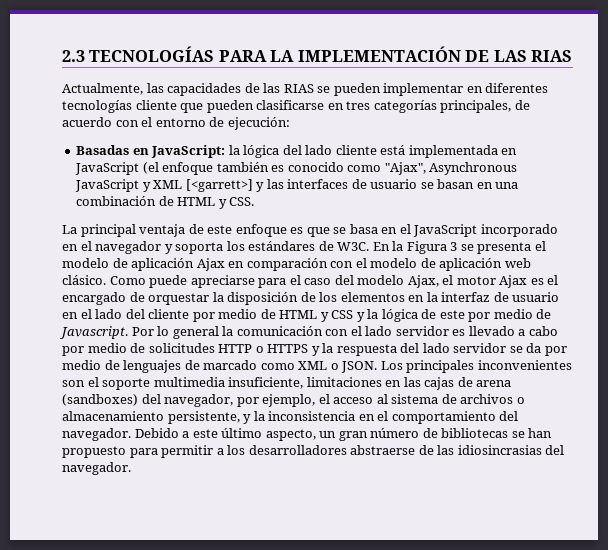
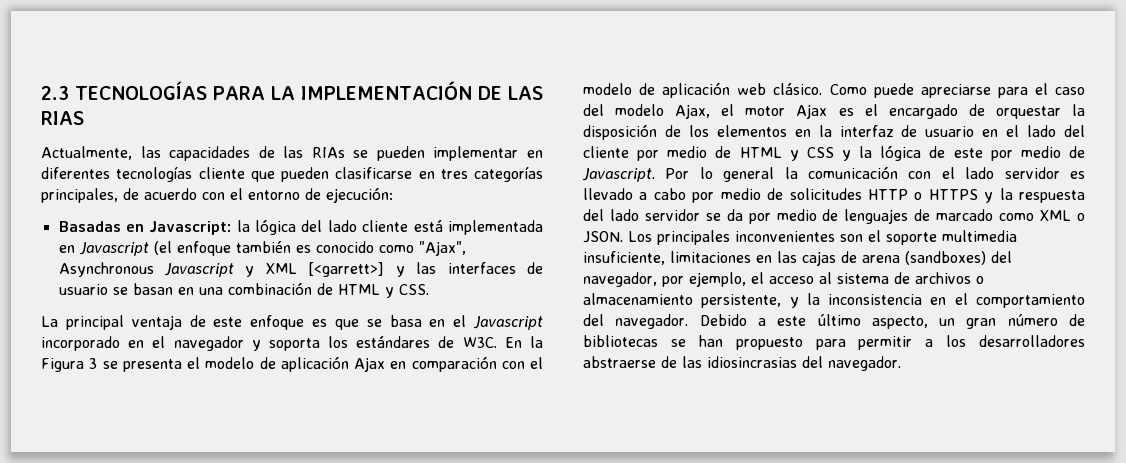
- Actualmente, las capacidades de las RIAS se pueden implementar en diferentes tecnologías cliente que pueden clasificarse en tres categorías principales, de acuerdo con el entorno de ejecución:
+ Actualmente, las capacidades de las RIAs se pueden implementar en diferentes tecnologías cliente que pueden clasificarse en tres categorías principales, de acuerdo con el entorno de ejecución:
- Basadas en JavaScript: la lógica del lado cliente está implementada en JavaScript (el enfoque también es conocido como "Ajax", Asynchronous JavaScript y XML [<garrett>] y las interfaces de usuario se basan en una combinación de HTML y CSS.
+ Basadas en Javascript: la lógica del lado cliente está implementada en Javascript (el enfoque también es conocido como "Ajax", Asynchronous Javascript y XML [<garrett>] y las interfaces de usuario se basan en una combinación de HTML y CSS.
- La principal ventaja de este enfoque es que se basa en el JavaScript incorporado en el navegador y soporta los estándares de W3C. En la Figura 3 se presenta el modelo de aplicación Ajax en comparación con el modelo de aplicación web clásico.
+ La principal ventaja de este enfoque es que se basa en el Javascript incorporado en el navegador y soporta los estándares de W3C. En la Figura 3 se presenta el modelo de aplicación Ajax en comparación con el modelo de aplicación web clásico.

